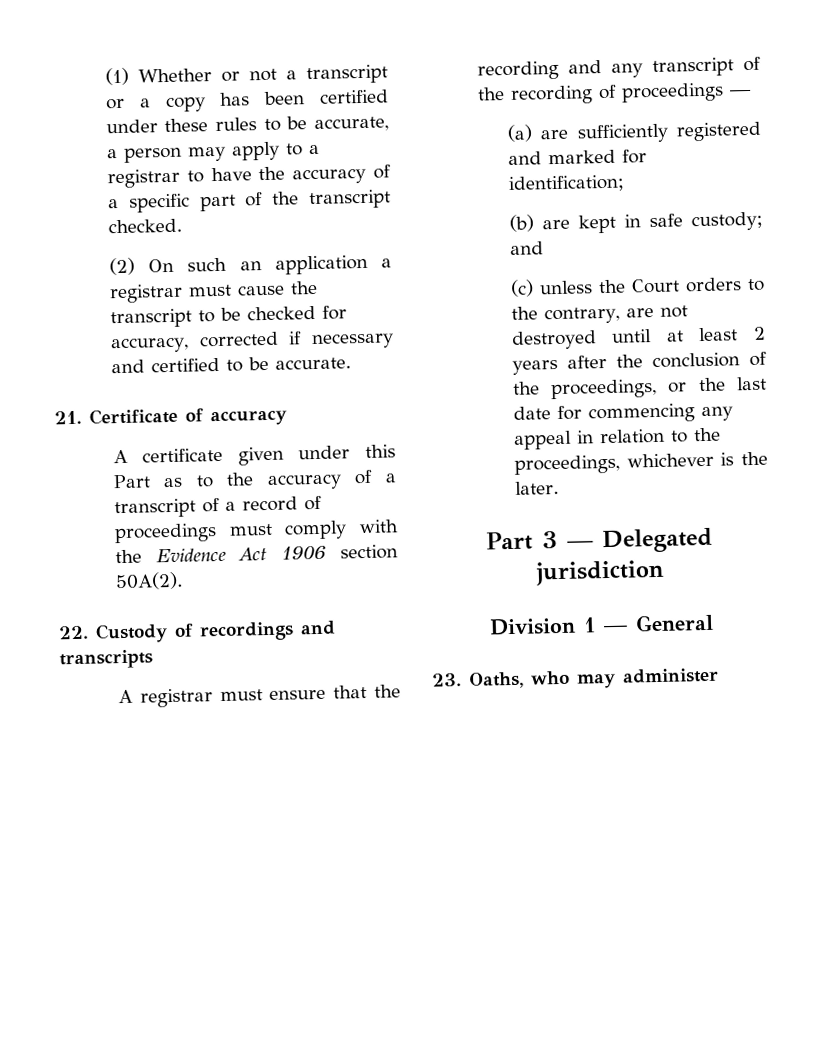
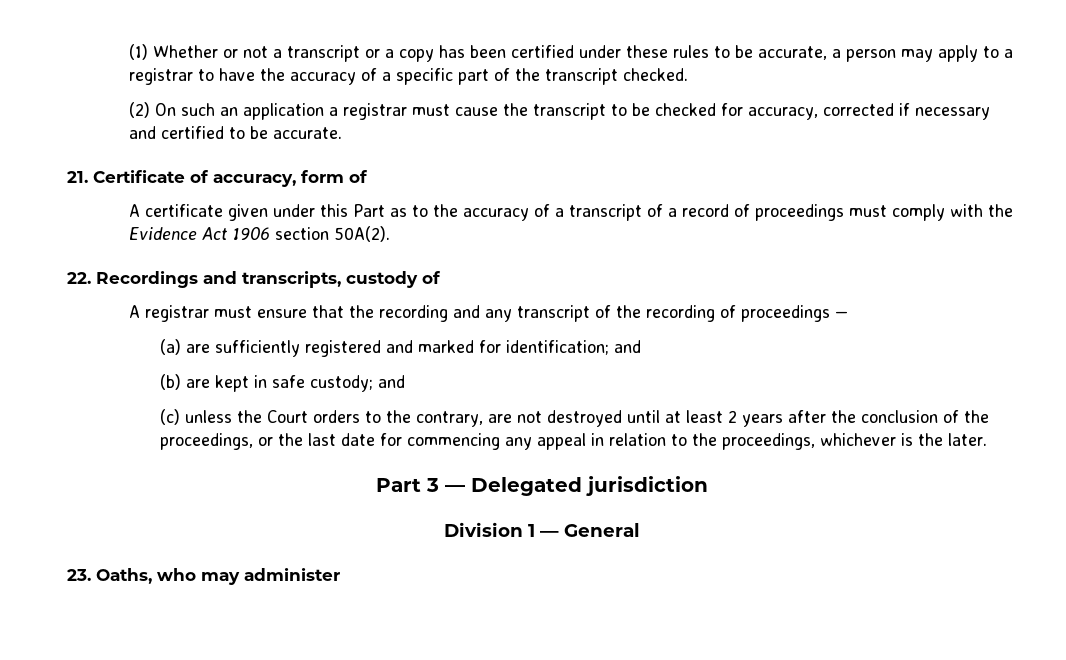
- 21. Certificate of accuracy
+ 21. Certificate of accuracy, form of
- 22. Custody of recordings and transcripts
+ 22. Recordings and transcripts, custody of
- (a) are sufficiently registered and marked for identification;
+ (a) are sufficiently registered and marked for identification; and

